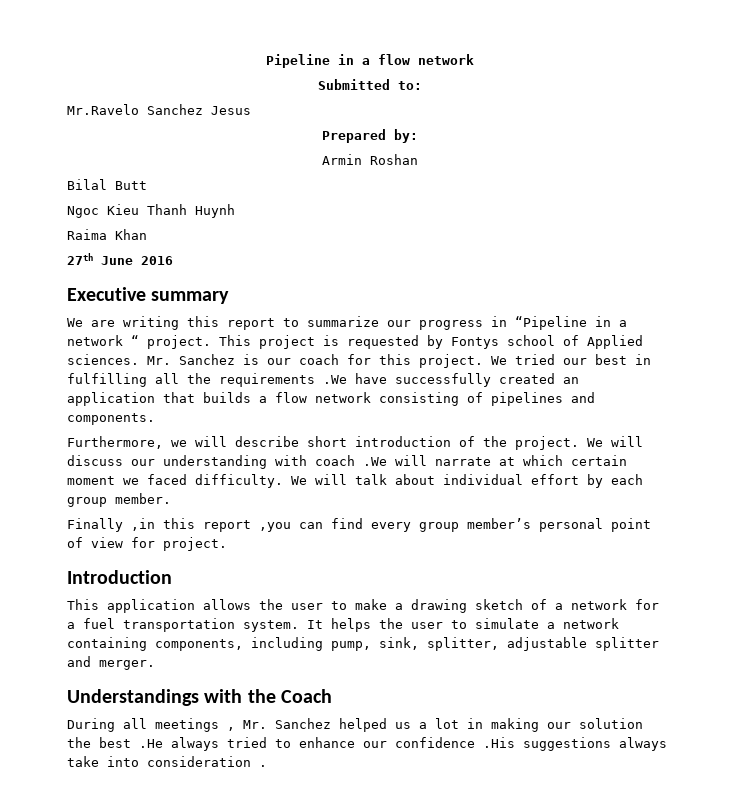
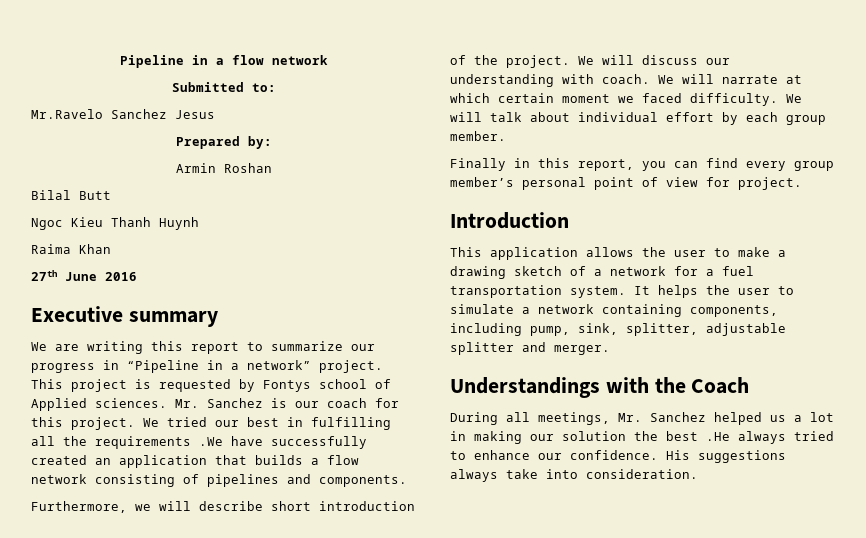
- We are writing this report to summarize our progress in “Pipeline in a network “ project.
+ We are writing this report to summarize our progress in “Pipeline in a network” project.
- We will discuss our understanding with coach .We will narrate at which certain moment we faced difficulty.
+ We will discuss our understanding with coach. We will narrate at which certain moment we faced difficulty.
- Finally ,in this report ,you can find every group member’s personal point of view for project.
+ Finally in this report, you can find every group member’s personal point of view for project.
- During all meetings , Mr. Sanchez helped us a lot in making our solution the best .He always tried to enhance our confidence .His suggestions always take into consideration .
+ During all meetings, Mr. Sanchez helped us a lot in making our solution the best .He always tried to enhance our confidence. His suggestions always take into consideration.

